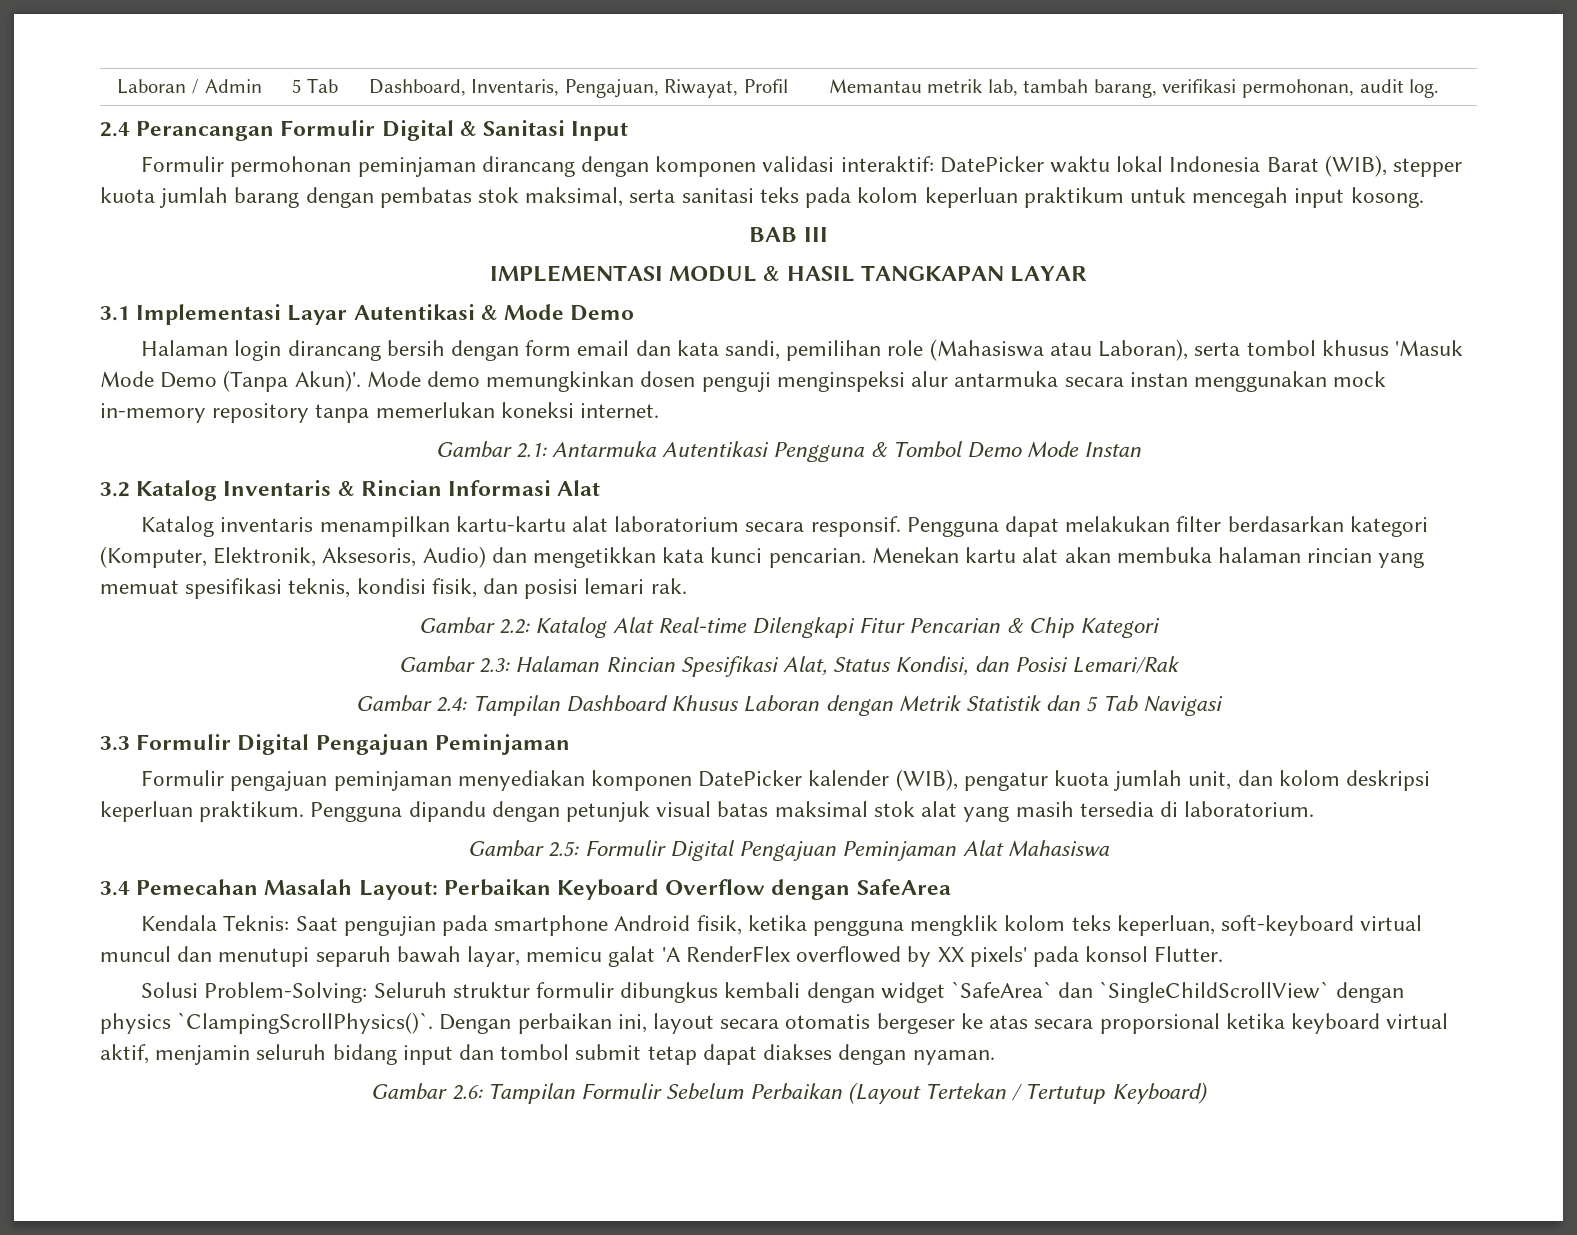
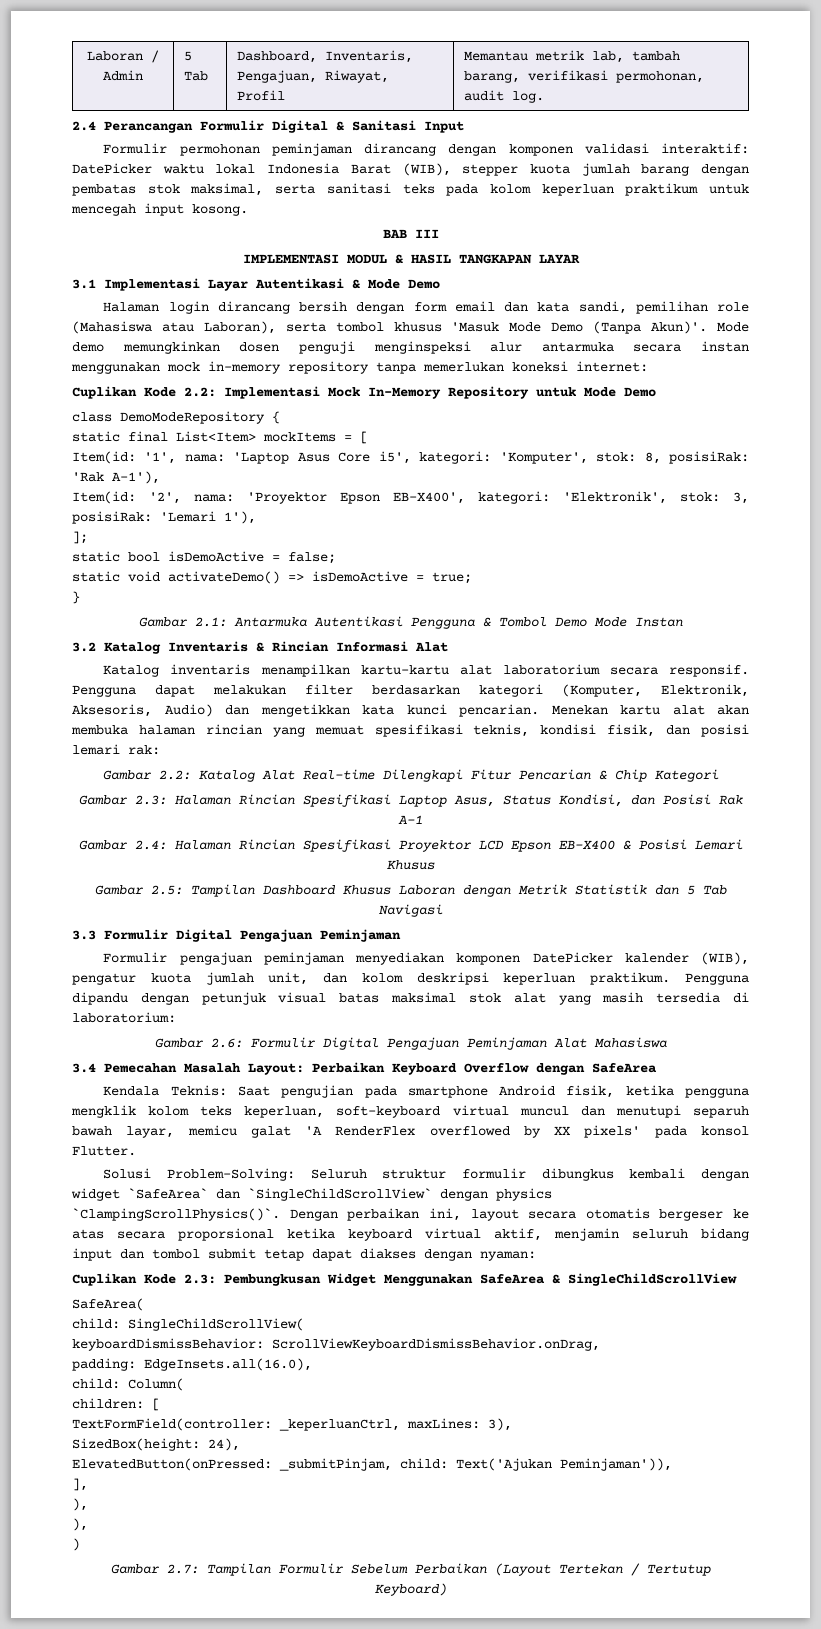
- Mode demo memungkinkan dosen penguji menginspeksi alur antarmuka secara instan menggunakan mock in-memory repository tanpa memerlukan koneksi internet.
+ Mode demo memungkinkan dosen penguji menginspeksi alur antarmuka secara instan menggunakan mock in-memory repository tanpa memerlukan koneksi internet:
+ Cuplikan Kode 2.2: Implementasi Mock In-Memory Repository untuk Mode Demo
+ class DemoModeRepository {
+ static final List<Item> mockItems = [
+ Item(id: '1', nama: 'Laptop Asus Core i5', kategori: 'Komputer', stok: 8, posisiRak: 'Rak A-1'),
+ Item(id: '2', nama: 'Proyektor Epson EB-X400', kategori: 'Elektronik', stok: 3, posisiRak: 'Lemari 1'),
+ ];
+ static bool isDemoActive = false;
+ static void activateDemo() => isDemoActive = true;
+ }
- Menekan kartu alat akan membuka halaman rincian yang memuat spesifikasi teknis, kondisi fisik, dan posisi lemari rak.
+ Menekan kartu alat akan membuka halaman rincian yang memuat spesifikasi teknis, kondisi fisik, dan posisi lemari rak:
- Gambar 2.3: Halaman Rincian Spesifikasi Alat, Status Kondisi, dan Posisi Lemari/Rak
+ Gambar 2.3: Halaman Rincian Spesifikasi Laptop Asus, Status Kondisi, dan Posisi Rak A-1
- Gambar 2.4: Tampilan Dashboard Khusus Laboran dengan Metrik Statistik dan 5 Tab Navigasi
+ Gambar 2.4: Halaman Rincian Spesifikasi Proyektor LCD Epson EB-X400 & Posisi Lemari Khusus
+ Gambar 2.5: Tampilan Dashboard Khusus Laboran dengan Metrik Statistik dan 5 Tab Navigasi
- Pengguna dipandu dengan petunjuk visual batas maksimal stok alat yang masih tersedia di laboratorium.
- Gambar 2.5: Formulir Digital Pengajuan Peminjaman Alat Mahasiswa
+ Pengguna dipandu dengan petunjuk visual batas maksimal stok alat yang masih tersedia di laboratorium:
+ Gambar 2.6: Formulir Digital Pengajuan Peminjaman Alat Mahasiswa
- Dengan perbaikan ini, layout secara otomatis bergeser ke atas secara proporsional ketika keyboard virtual aktif, menjamin seluruh bidang input dan tombol submit tetap dapat diakses dengan nyaman.
- Gambar 2.6: Tampilan Formulir Sebelum Perbaikan (Layout Tertekan / Tertutup Keyboard)
+ Dengan perbaikan ini, layout secara otomatis bergeser ke atas secara proporsional ketika keyboard virtual aktif, menjamin seluruh bidang input dan tombol submit tetap dapat diakses dengan nyaman:
+ Cuplikan Kode 2.3: Pembungkusan Widget Menggunakan SafeArea & SingleChildScrollView
+ SafeArea(
+ child: SingleChildScrollView(
+ keyboardDismissBehavior: ScrollViewKeyboardDismissBehavior.onDrag,
+ padding: EdgeInsets.all(16.0),
+ child: Column(
+ children: [
+ TextFormField(controller: _keperluanCtrl, maxLines: 3),
+ SizedBox(height: 24),
+ ElevatedButton(onPressed: _submitPinjam, child: Text('Ajukan Peminjaman')),
+ ],
+ ),
+ ),
+ )
+ Gambar 2.7: Tampilan Formulir Sebelum Perbaikan (Layout Tertekan / Tertutup Keyboard)

